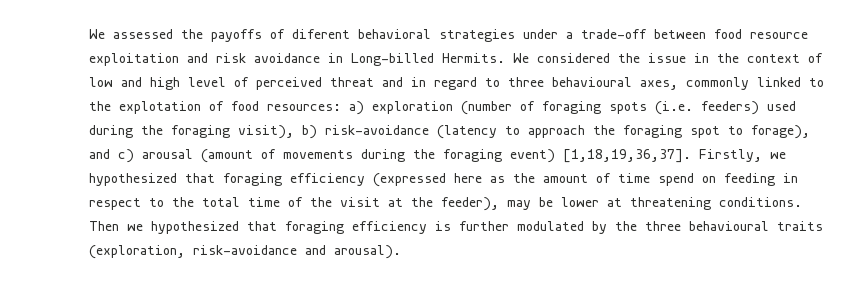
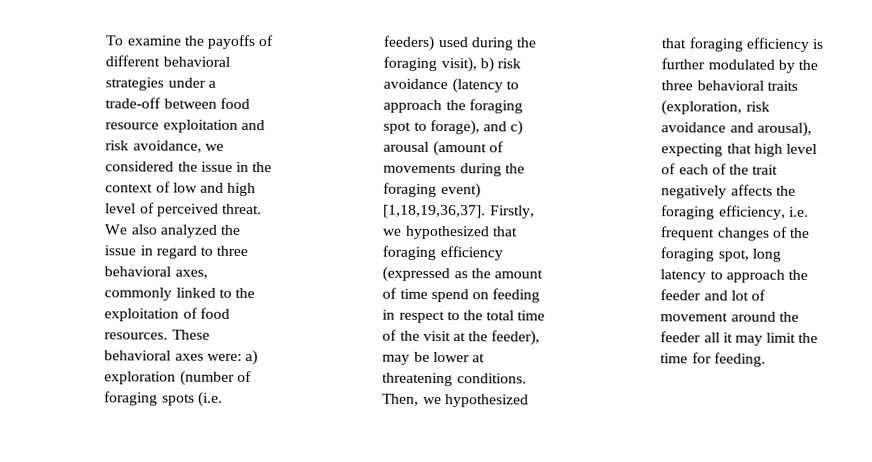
- We assessed the payoffs of diferent behavioral strategies under a trade-off between food resource exploitation and risk avoidance in Long-billed Hermits. We considered the issue in the context of low and high level of perceived threat and in regard to three behavioural axes, commonly linked to the explotation of food resources:
+ To examine the payoffs of different behavioral strategies under a trade-off between food resource exploitation and risk avoidance, we considered the issue in the context of low and high level of perceived threat. We also analyzed the issue in regard to three behavioral axes, commonly linked to the exploitation of food resources. These behavioral axes were:
- a) exploration (number of foraging spots (i.e. feeders) used during the foraging visit), b) risk-avoidance (latency to approach the foraging spot to forage), and c) arousal (amount of movements during the foraging event) [1,18,19,36,37].
+ a) exploration (number of foraging spots (i.e. feeders) used during the foraging visit), b) risk avoidance (latency to approach the foraging spot to forage), and c) arousal (amount of movements during the foraging event) [1,18,19,36,37].
- Firstly, we hypothesized that foraging efficiency (expressed here as the amount of time spend on feeding in respect to the total time of the visit at the feeder), may be lower at threatening conditions.
+ Firstly, we hypothesized that foraging efficiency (expressed as the amount of time spend on feeding in respect to the total time of the visit at the feeder), may be lower at threatening conditions.
- Then we hypothesized that foraging efficiency is further modulated by the three behavioural traits (exploration, risk-avoidance and arousal).
+ Then, we hypothesized that foraging efficiency is further modulated by the three behavioral traits (exploration, risk avoidance and arousal), expecting that high level of each of the trait negatively affects the foraging efficiency, i.e. frequent changes of the foraging spot, long latency to approach the feeder and lot of movement around the feeder all it may limit the time for feeding.

